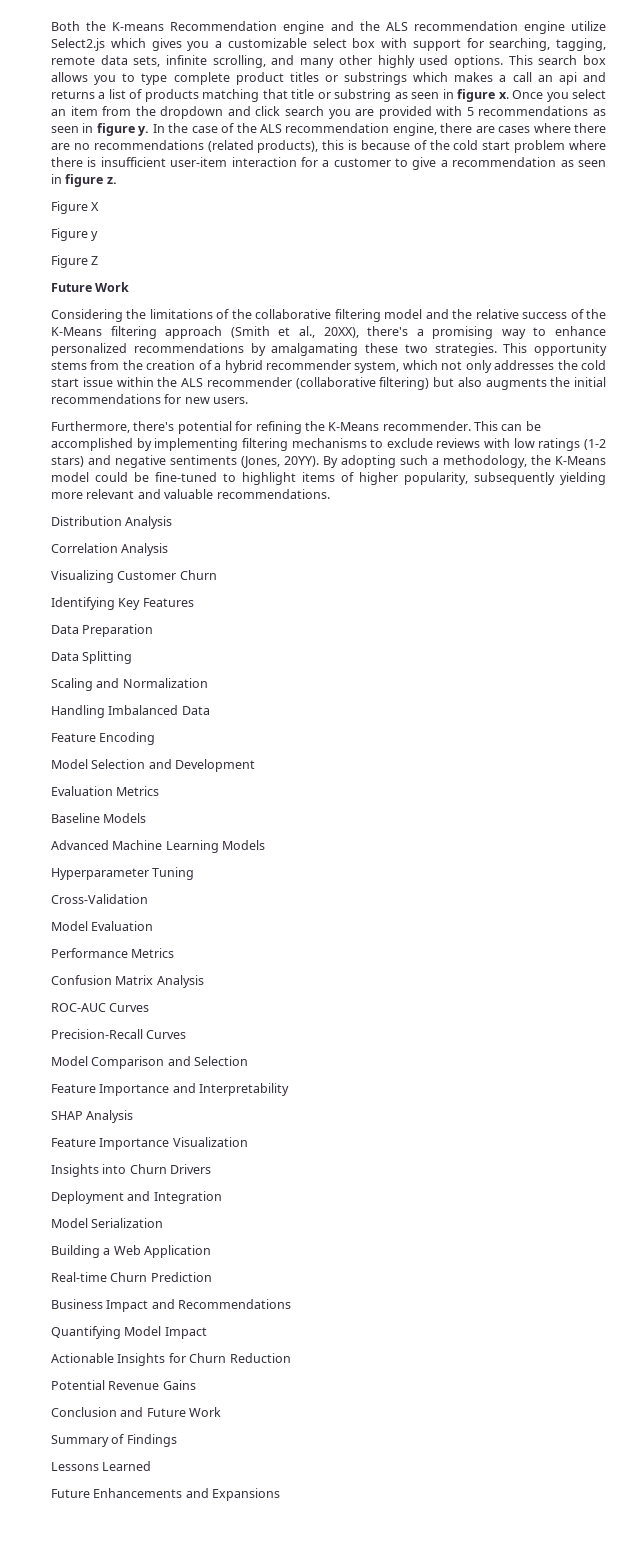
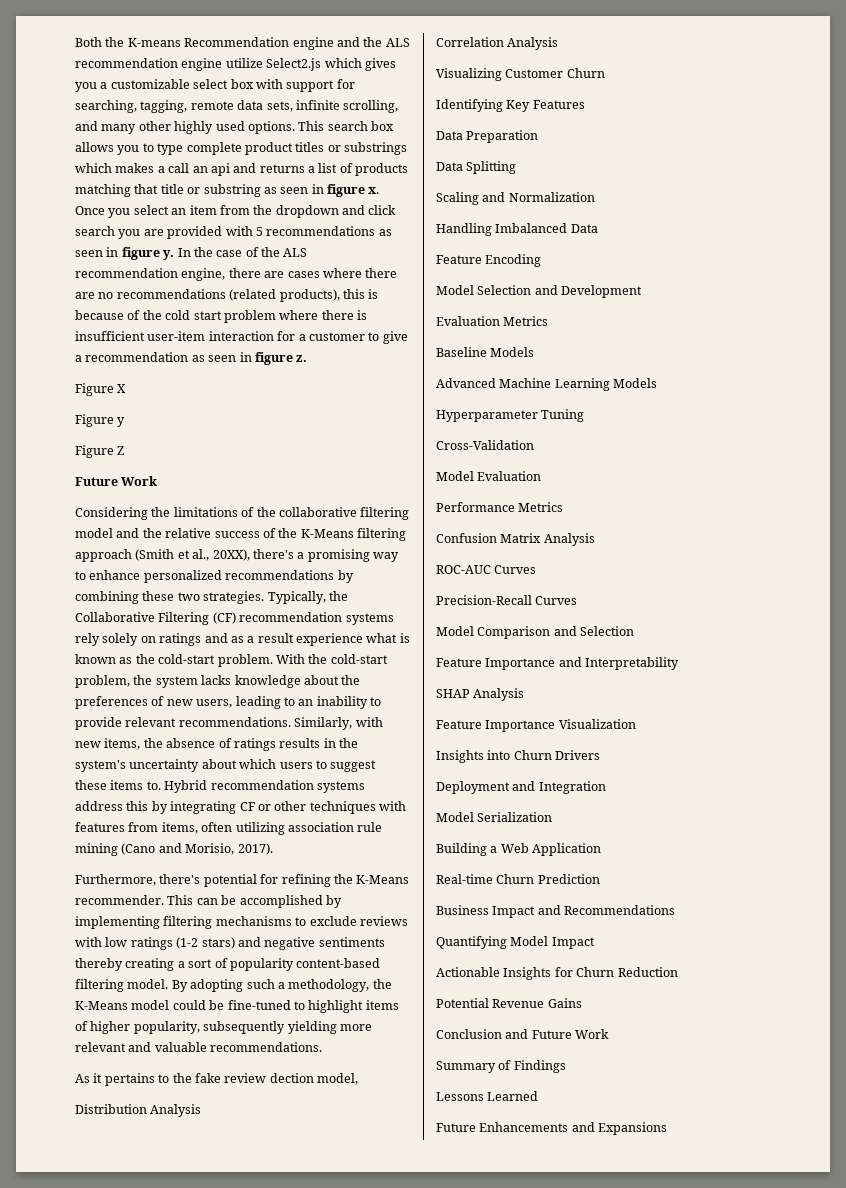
- Considering the limitations of the collaborative filtering model and the relative success of the K-Means filtering approach (Smith et al., 20XX), there's a promising way to enhance personalized recommendations by amalgamating these two strategies.
+ Considering the limitations of the collaborative filtering model and the relative success of the K-Means filtering approach (Smith et al., 20XX), there's a promising way to enhance personalized recommendations by combining these two strategies.
- This opportunity stems from the creation of a hybrid recommender system, which not only addresses the cold start issue within the ALS recommender (collaborative filtering) but also augments the initial recommendations for new users.
+ Typically, the Collaborative Filtering (CF) recommendation systems rely solely on ratings and as a result experience what is known as the cold-start problem. With the cold-start problem, the system lacks knowledge about the preferences of new users, leading to an inability to provide relevant recommendations. Similarly, with new items, the absence of ratings results in the system's uncertainty about which users to suggest these items to. Hybrid recommendation systems address this by integrating CF or other techniques with features from items, often utilizing association rule mining (Cano and Morisio, 2017).
- This can be accomplished by implementing filtering mechanisms to exclude reviews with low ratings (1-2 stars) and negative sentiments (Jones, 20YY).
+ This can be accomplished by implementing filtering mechanisms to exclude reviews with low ratings (1-2 stars) and negative sentiments thereby creating a sort of popularity content-based filtering model.
+ As it pertains to the fake review dection model,

